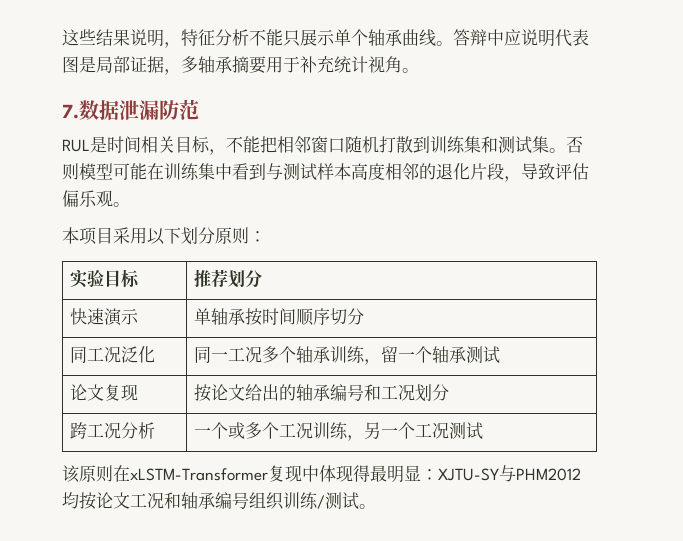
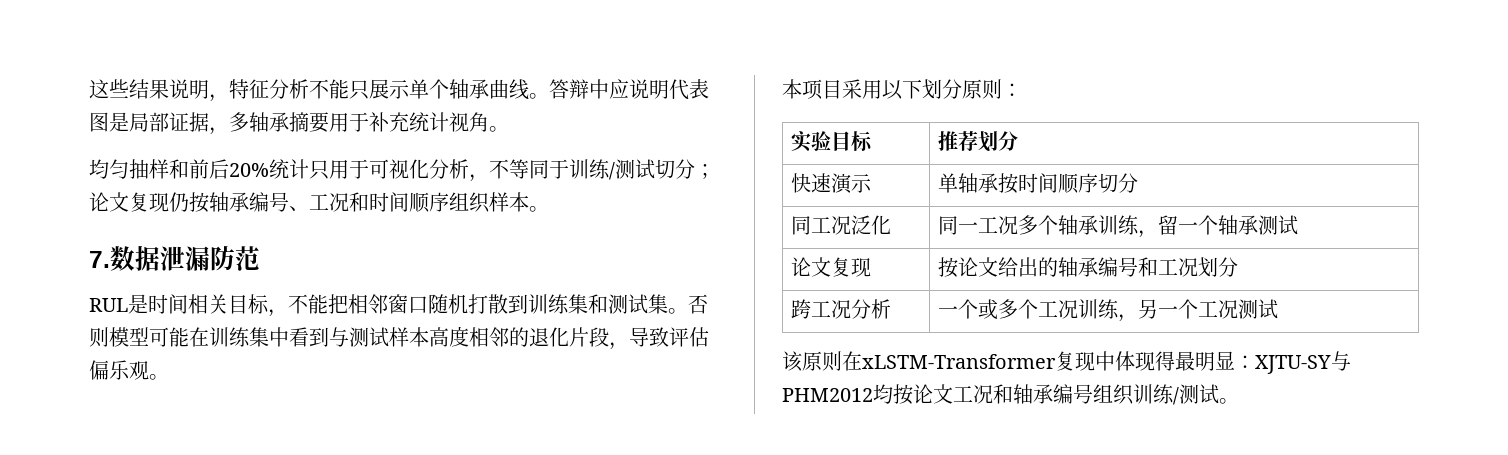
+ 均匀抽样和前后20%统计只用于可视化分析，不等同于训练/测试切分；论文复现仍按轴承编号、工况和时间顺序组织样本。

